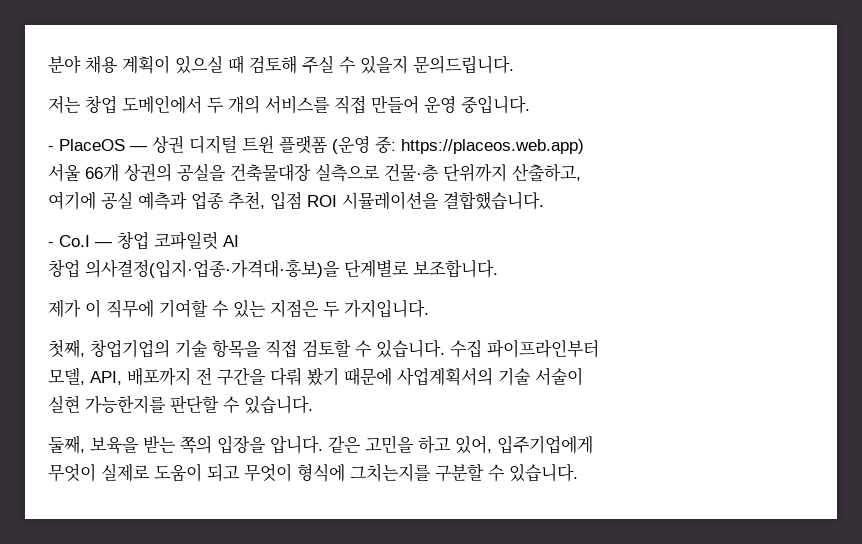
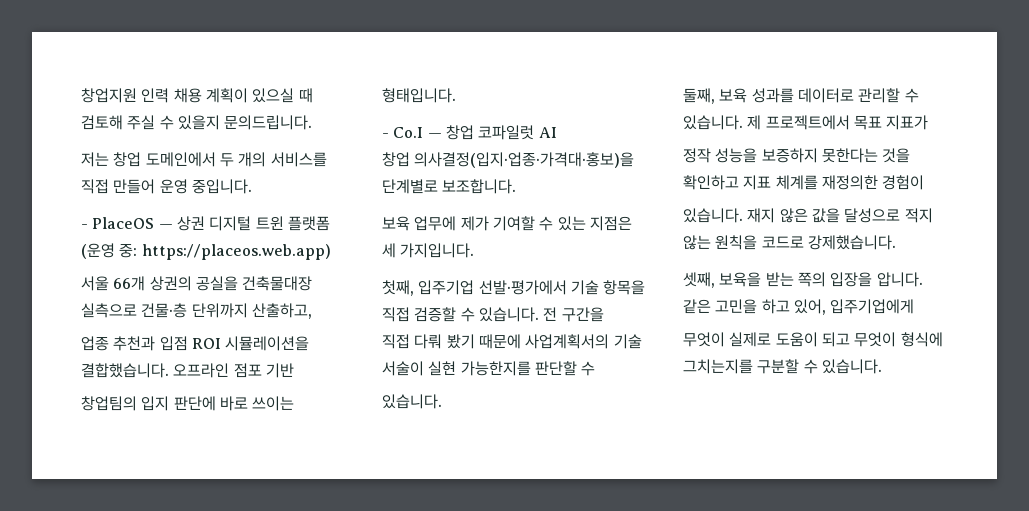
- 분야 채용 계획이 있으실 때 검토해 주실 수 있을지 문의드립니다.
+ 창업지원 인력 채용 계획이 있으실 때 검토해 주실 수 있을지 문의드립니다.
- 여기에 공실 예측과 업종 추천, 입점 ROI 시뮬레이션을 결합했습니다.
+ 업종 추천과 입점 ROI 시뮬레이션을 결합했습니다. 오프라인 점포 기반
+ 창업팀의 입지 판단에 바로 쓰이는 형태입니다.
- 제가 이 직무에 기여할 수 있는 지점은 두 가지입니다.
+ 보육 업무에 제가 기여할 수 있는 지점은 세 가지입니다.
- 첫째, 창업기업의 기술 항목을 직접 검토할 수 있습니다. 수집 파이프라인부터
- 모델, API, 배포까지 전 구간을 다뤄 봤기 때문에 사업계획서의 기술 서술이
- 실현 가능한지를 판단할 수 있습니다.
+ 첫째, 입주기업 선발·평가에서 기술 항목을 직접 검증할 수 있습니다. 전 구간을
+ 직접 다뤄 봤기 때문에 사업계획서의 기술 서술이 실현 가능한지를 판단할 수
+ 있습니다.
- 둘째, 보육을 받는 쪽의 입장을 압니다.
+ 둘째, 보육 성과를 데이터로 관리할 수 있습니다. 제 프로젝트에서 목표 지표가
+ 정작 성능을 보증하지 못한다는 것을 확인하고 지표 체계를 재정의한 경험이
+ 있습니다. 재지 않은 값을 달성으로 적지 않는 원칙을 코드로 강제했습니다.
+ 셋째, 보육을 받는 쪽의 입장을 압니다.

